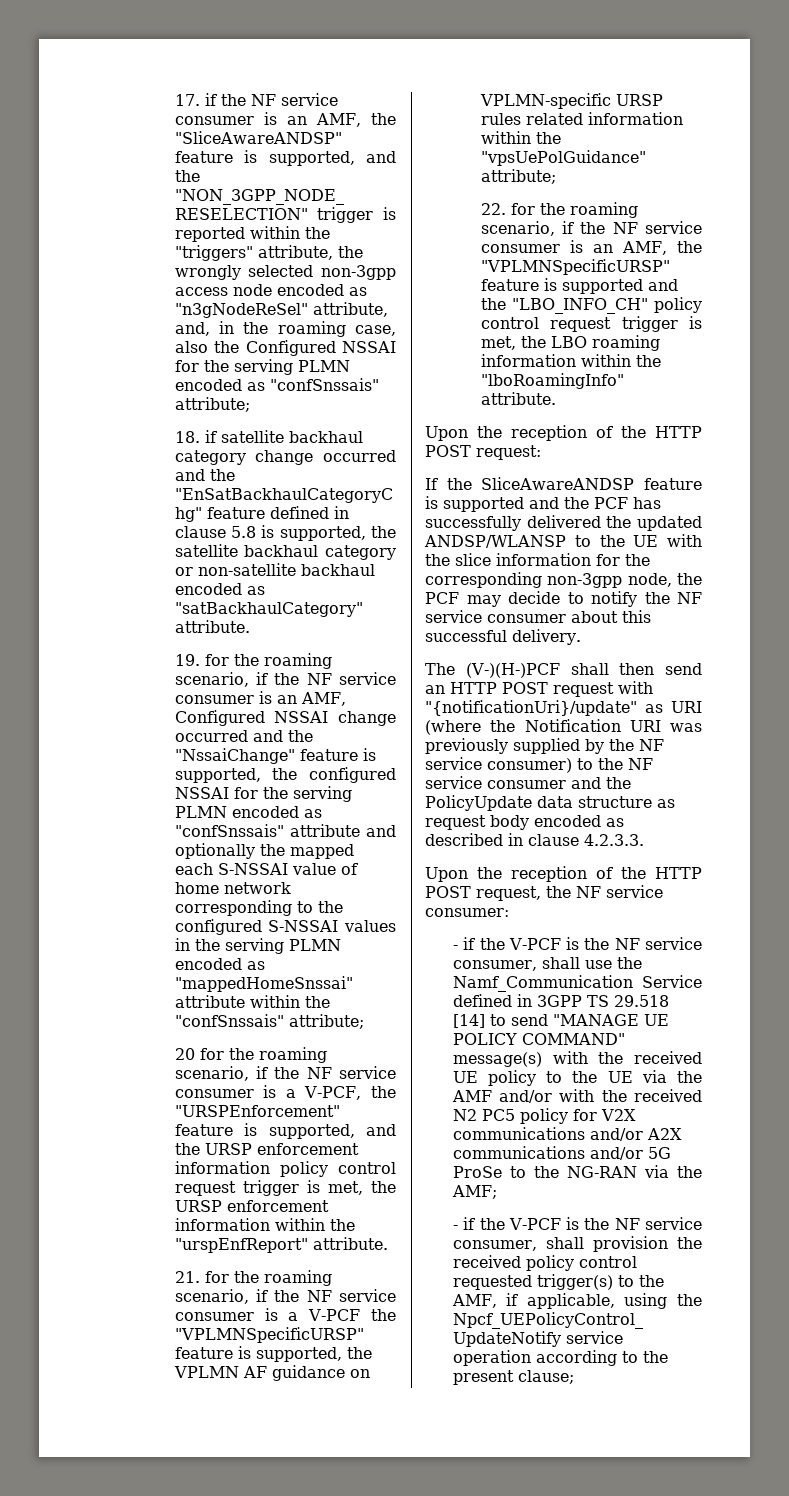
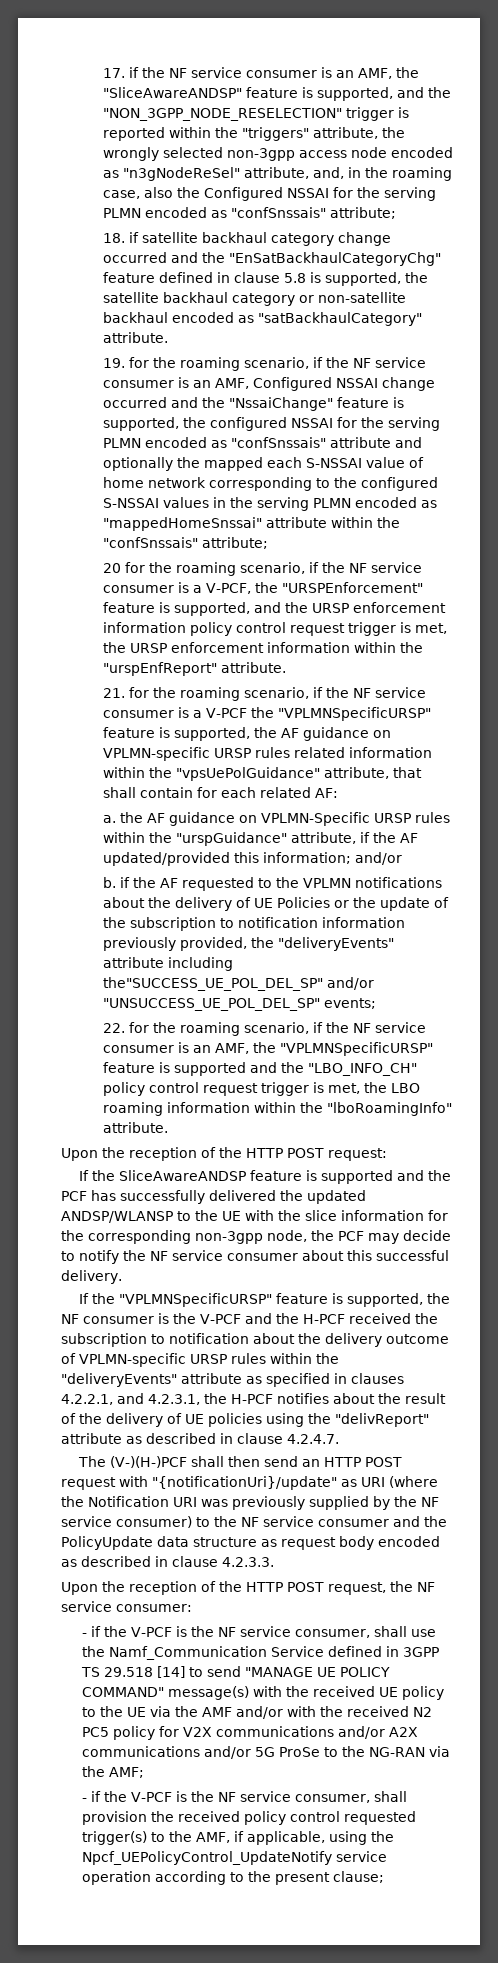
- 21. for the roaming scenario, if the NF service consumer is a V-PCF the "VPLMNSpecificURSP" feature is supported, the VPLMN AF guidance on VPLMN-specific URSP rules related information within the "vpsUePolGuidance" attribute;
+ 21. for the roaming scenario, if the NF service consumer is a V-PCF the "VPLMNSpecificURSP" feature is supported, the AF guidance on VPLMN-specific URSP rules related information within the "vpsUePolGuidance" attribute, that shall contain for each related AF:
+ a. the AF guidance on VPLMN-Specific URSP rules within the "urspGuidance" attribute, if the AF updated/provided this information; and/or
+ b. if the AF requested to the VPLMN notifications about the delivery of UE Policies or the update of the subscription to notification information previously provided, the "deliveryEvents" attribute including the"SUCCESS_UE_POL_DEL_SP" and/or "UNSUCCESS_UE_POL_DEL_SP" events;
+ If the "VPLMNSpecificURSP" feature is supported, the NF consumer is the V-PCF and the H-PCF received the subscription to notification about the delivery outcome of VPLMN-specific URSP rules within the "deliveryEvents" attribute as specified in clauses 4.2.2.1, and 4.2.3.1, the H-PCF notifies about the result of the delivery of UE policies using the "delivReport" attribute as described in clause 4.2.4.7.

